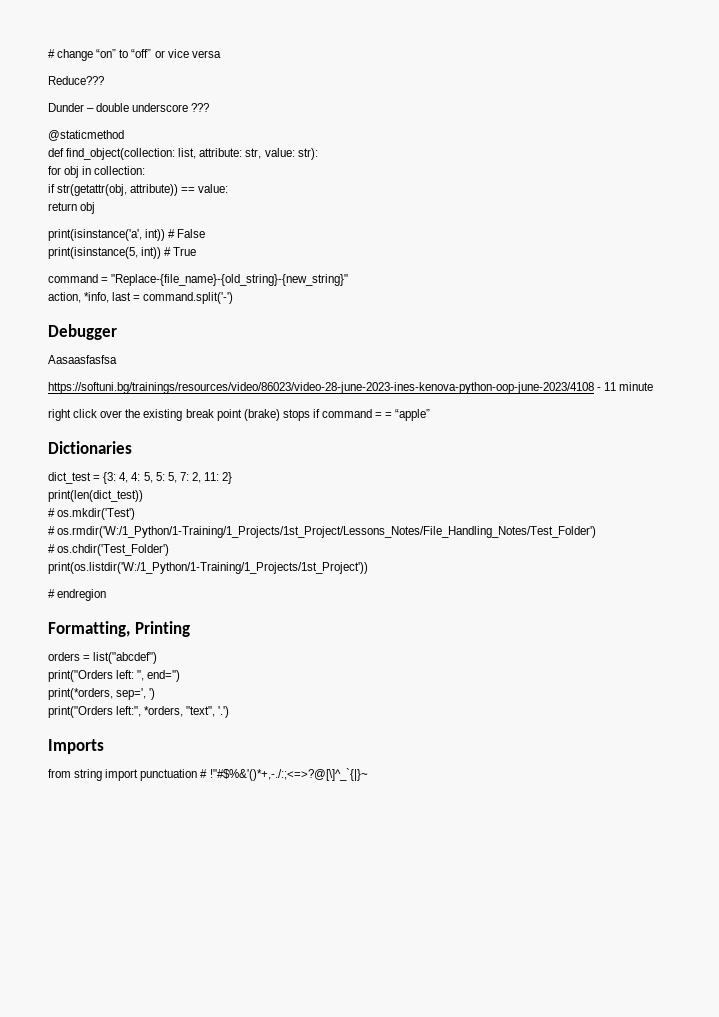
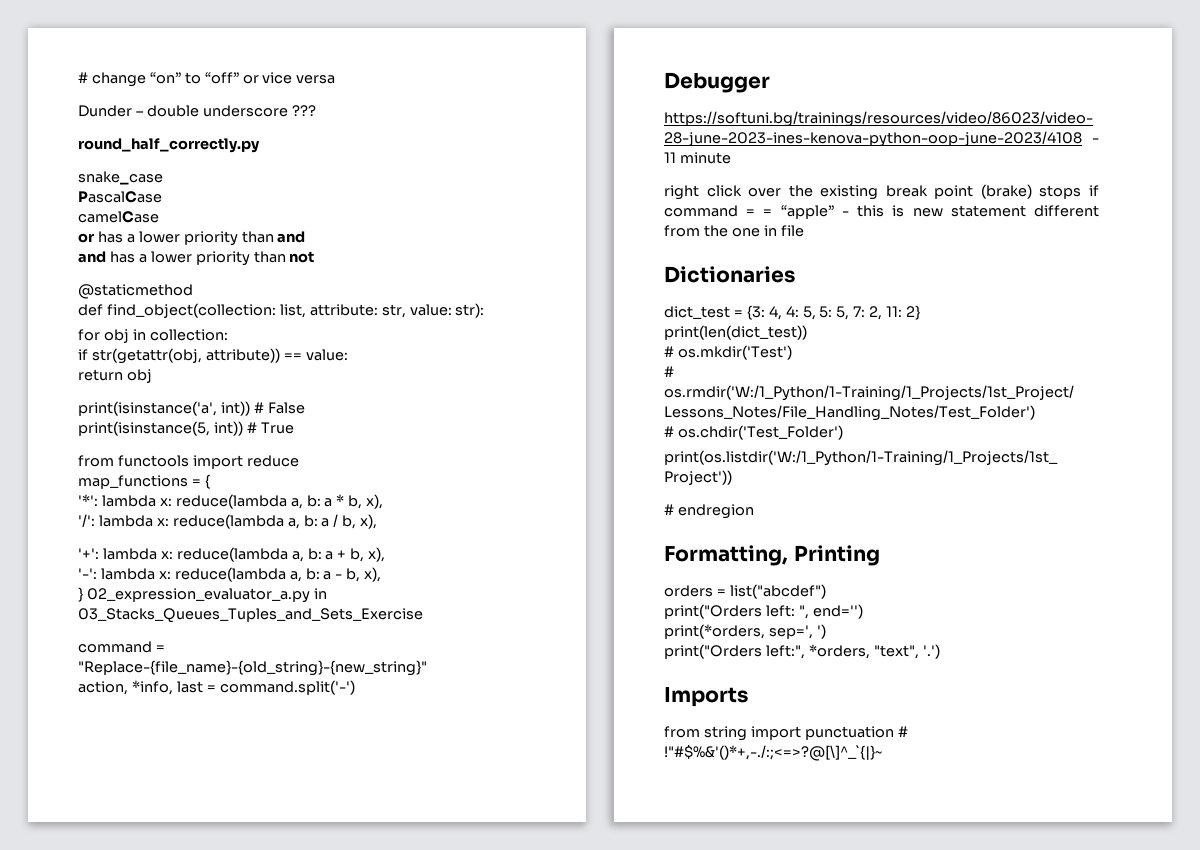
- Reduce???
+ round_half_correctly.py
+ snake_case
+ PascalCase
+ camelCase
+ or has a lower priority than and
+ and has a lower priority than not
+ from functools import reduce
+ map_functions = {
+ '*': lambda x: reduce(lambda a, b: a * b, x),
+ '/': lambda x: reduce(lambda a, b: a / b, x),
+ '+': lambda x: reduce(lambda a, b: a + b, x),
+ '-': lambda x: reduce(lambda a, b: a - b, x),
+ } 02_expression_evaluator_a.py in 03_Stacks_Queues_Tuples_and_Sets_Exercise
- Aasaasfasfsa
- right click over the existing break point (brake) stops if command = = “apple”
+ right click over the existing break point (brake) stops if command = = “apple” - this is new statement different from the one in file

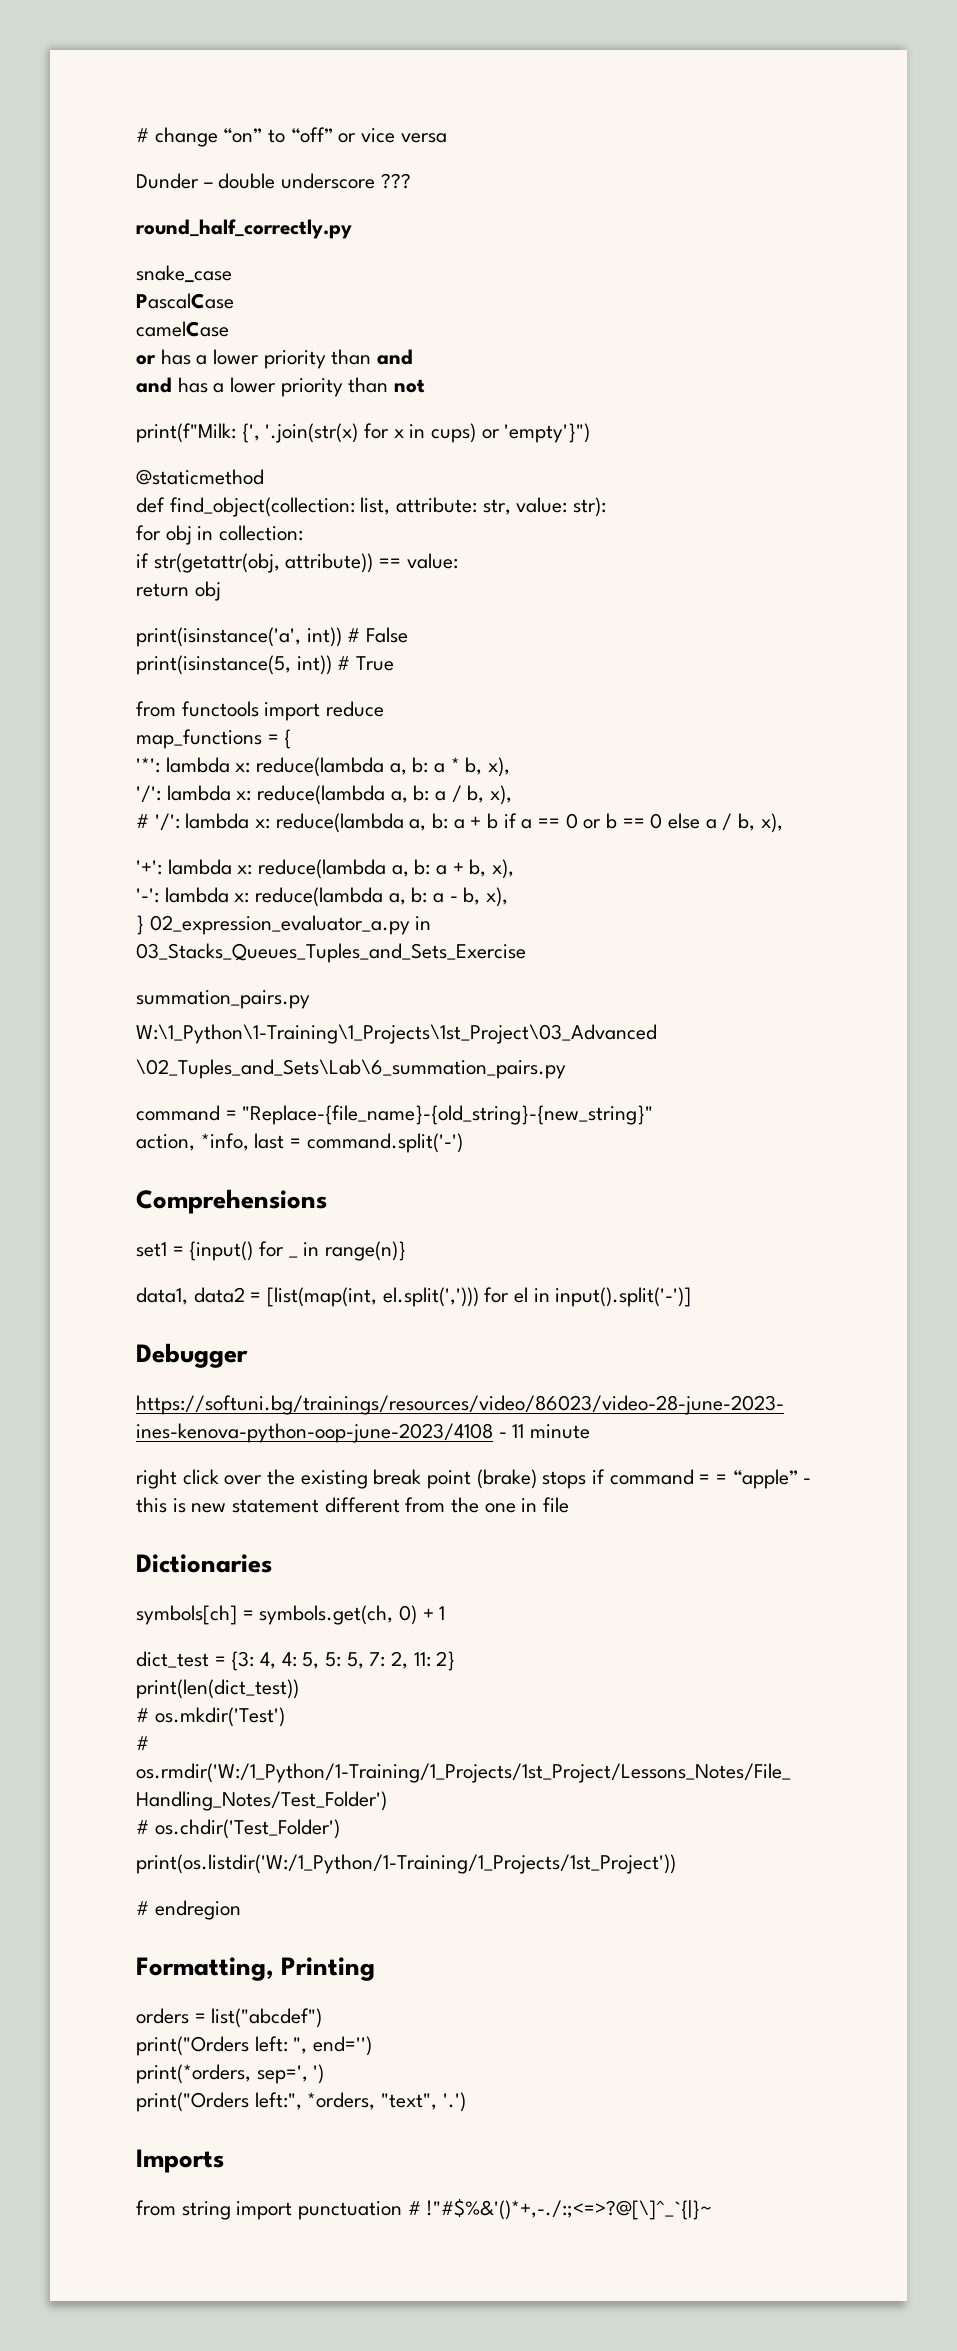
+ print(f"Milk: {', '.join(str(x) for x in cups) or 'empty'}")
+ # '/': lambda x: reduce(lambda a, b: a + b if a == 0 or b == 0 else a / b, x),
+ summation_pairs.py
+ W:\1_Python\1-Training\1_Projects\1st_Project\03_Advanced
+ \02_Tuples_and_Sets\Lab\6_summation_pairs.py
+ Comprehensions
+ set1 = {input() for _ in range(n)}
+ data1, data2 = [list(map(int, el.split(','))) for el in input().split('-')]
+ symbols[ch] = symbols.get(ch, 0) + 1

